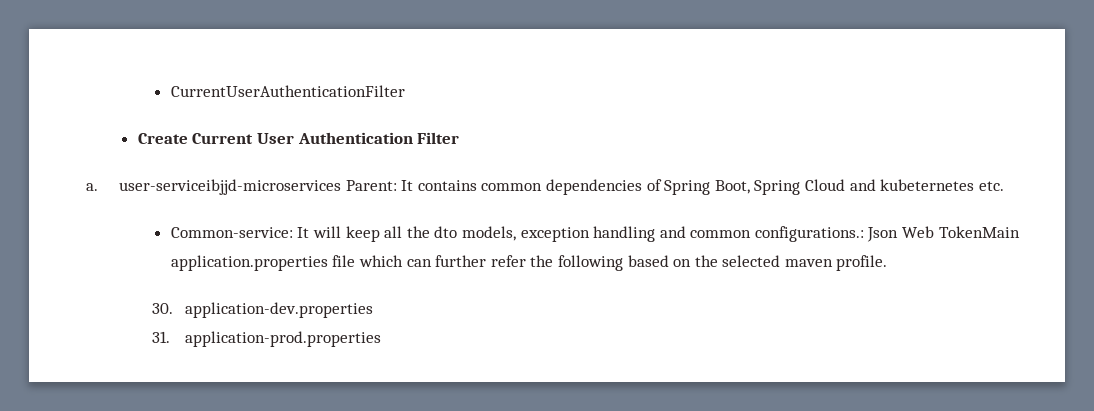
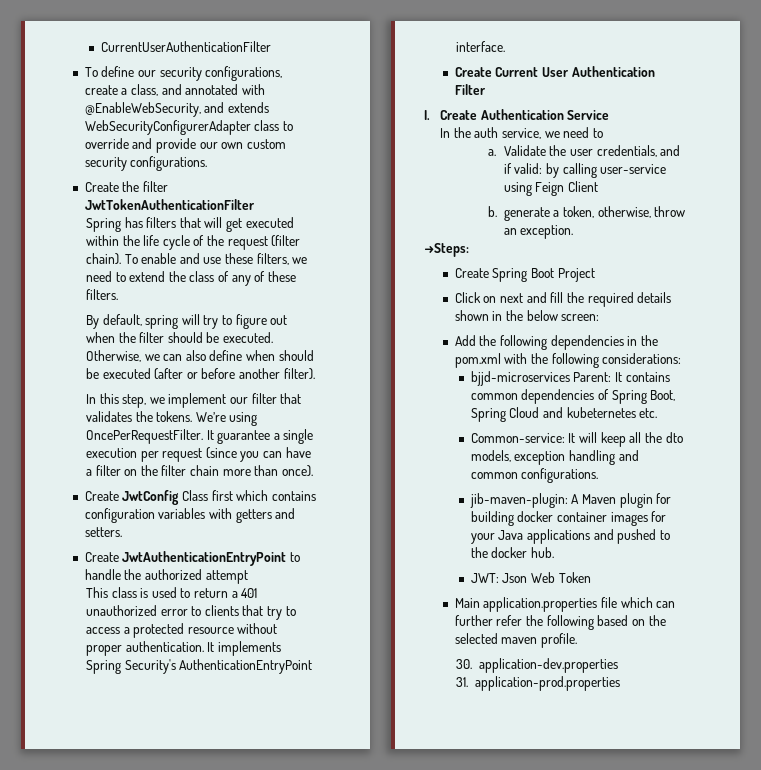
+ To define our security configurations, create a class, and annotated with @EnableWebSecurity, and extends WebSecurityConfigurerAdapter class to override and provide our own custom security configurations.
+ Create the filter JwtTokenAuthenticationFilter
+ Spring has filters that will get executed within the life cycle of the request (filter chain). To enable and use these filters, we need to extend the class of any of these filters.
+ By default, spring will try to figure out when the filter should be executed. Otherwise, we can also define when should be executed (after or before another filter).
+ In this step, we implement our filter that validates the tokens. We’re using OncePerRequestFilter. It guarantee a single execution per request (since you can have a filter on the filter chain more than once).
+ Create JwtConfig Class first which contains configuration variables with getters and setters.
+ Create JwtAuthenticationEntryPoint to handle the authorized attempt
+ This class is used to return a 401 unauthorized error to clients that try to access a protected resource without proper authentication. It implements Spring Security's AuthenticationEntryPoint interface.
- a. user-serviceibjjd-microservices Parent: It contains common dependencies of Spring Boot, Spring Cloud and kubeternetes etc.
+ I. Create Authentication Service
+ In the auth service, we need to
+ a. Validate the user credentials, and if valid: by calling user-service using Feign Client
+ b. generate a token, otherwise, throw an exception.
+ →Steps:
+ Create Spring Boot Project
+ Click on next and fill the required details shown in the below screen:
+ Add the following dependencies in the pom.xml with the following considerations:
+ bjjd-microservices Parent: It contains common dependencies of Spring Boot, Spring Cloud and kubeternetes etc.
- Common-service: It will keep all the dto models, exception handling and common configurations.: Json Web TokenMain application.properties file which can further refer the following based on the selected maven profile.
+ Common-service: It will keep all the dto models, exception handling and common configurations.
+ jib-maven-plugin: A Maven plugin for building docker container images for your Java applications and pushed to the docker hub.
+ JWT: Json Web Token
+ Main application.properties file which can further refer the following based on the selected maven profile.

